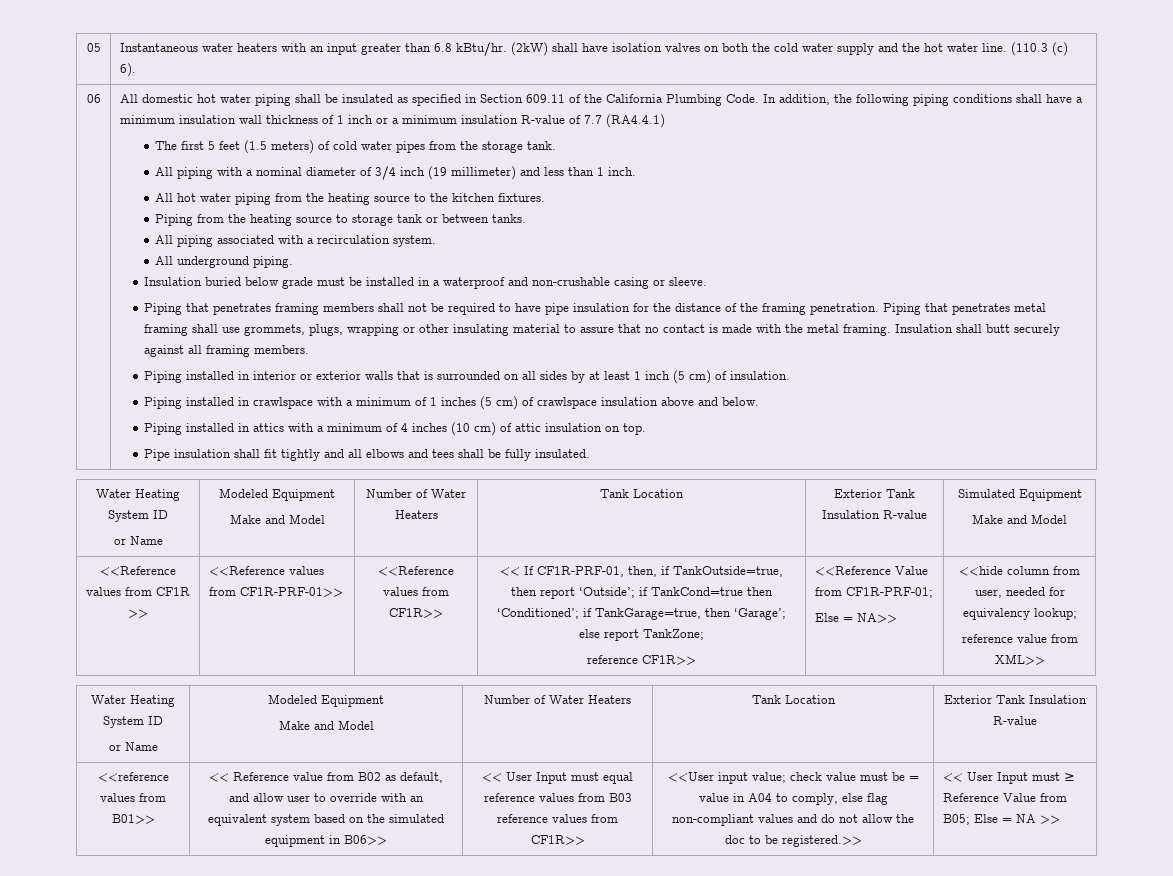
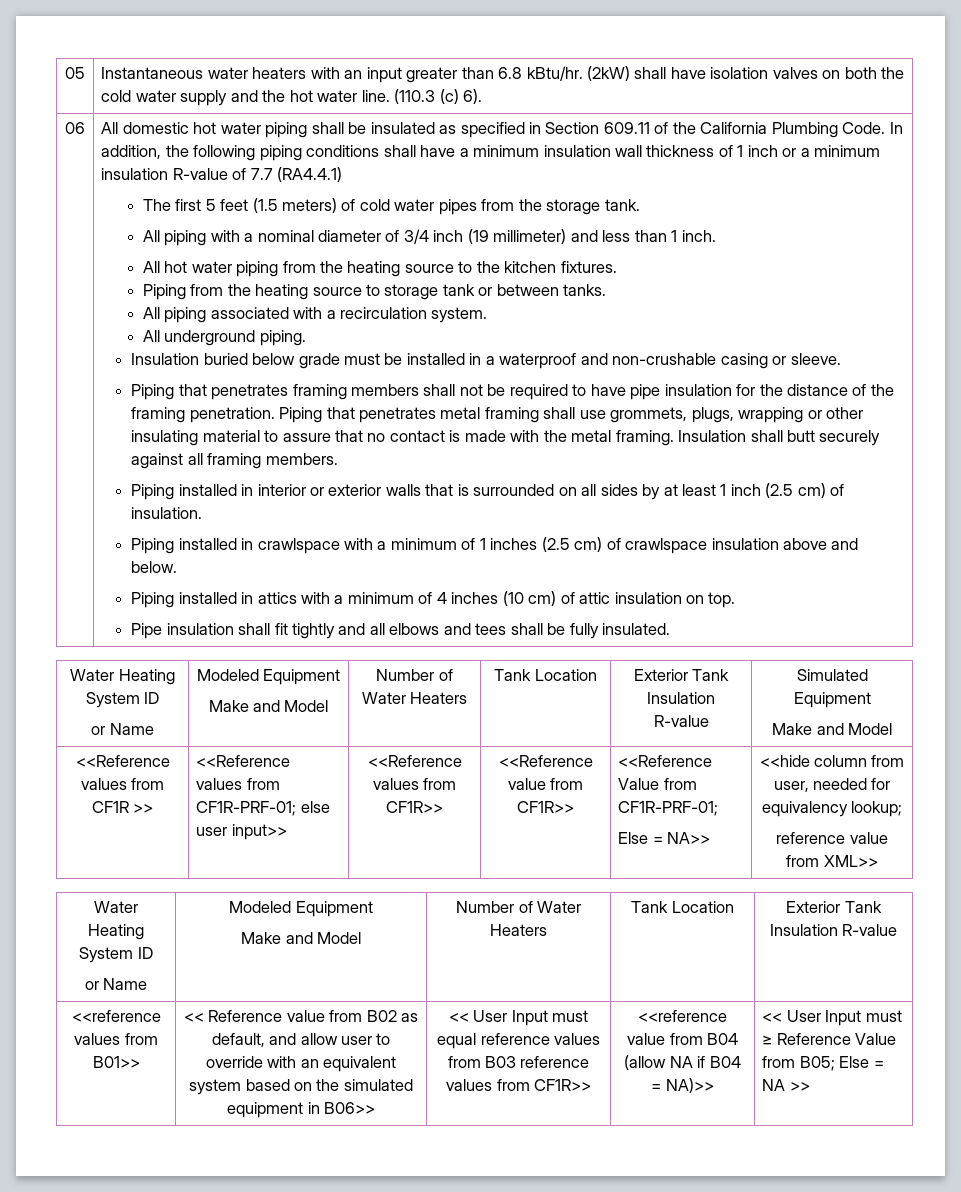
- Piping installed in interior or exterior walls that is surrounded on all sides by at least 1 inch (5 cm) of insulation.
+ Piping installed in interior or exterior walls that is surrounded on all sides by at least 1 inch (2.5 cm) of insulation.
- Piping installed in crawlspace with a minimum of 1 inches (5 cm) of crawlspace insulation above and below.
+ Piping installed in crawlspace with a minimum of 1 inches (2.5 cm) of crawlspace insulation above and below.
- <<Reference values from CF1R-PRF-01>>
+ <<Reference values from CF1R-PRF-01; else user input>>
- << If CF1R-PRF-01, then, if TankOutside=true, then report ‘Outside’; if TankCond=true then ‘Conditioned’; if TankGarage=true, then ‘Garage’; else report TankZone;
- reference CF1R>>
+ <<Reference value from CF1R>>
- <<User input value; check value must be = value in A04 to comply, else flag non-compliant values and do not allow the doc to be registered.>>
+ <<reference value from B04 (allow NA if B04 = NA)>>

